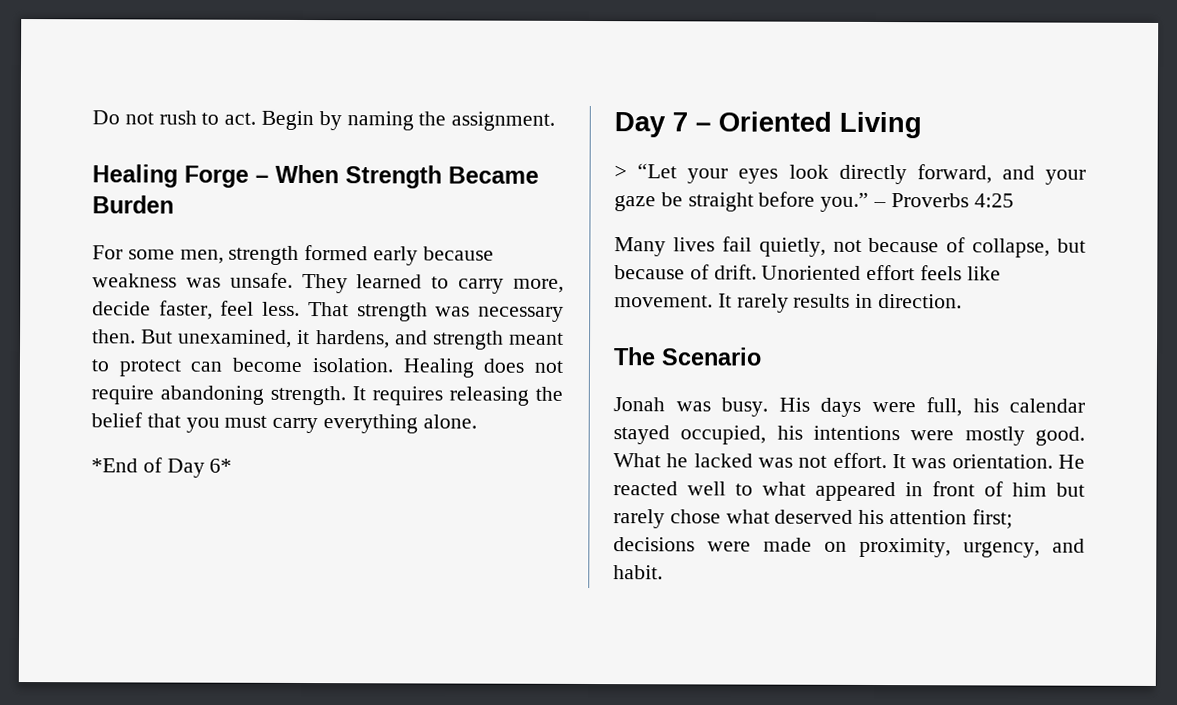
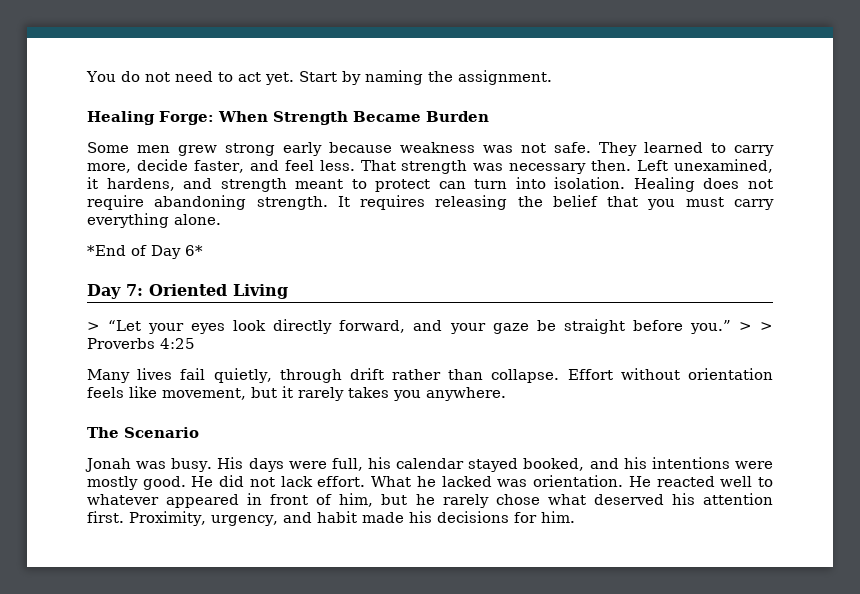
- Do not rush to act. Begin by naming the assignment.
+ You do not need to act yet. Start by naming the assignment.
- Healing Forge – When Strength Became Burden
+ Healing Forge: When Strength Became Burden
- For some men, strength formed early because weakness was unsafe.
+ Some men grew strong early because weakness was not safe.
- They learned to carry more, decide faster, feel less.
+ They learned to carry more, decide faster, and feel less.
- But unexamined, it hardens, and strength meant to protect can become isolation.
+ Left unexamined, it hardens, and strength meant to protect can turn into isolation.
- Day 7 – Oriented Living
+ Day 7: Oriented Living
- – Proverbs 4:25
+ > > Proverbs 4:25
- Many lives fail quietly, not because of collapse, but because of drift. Unoriented effort feels like movement. It rarely results in direction.
+ Many lives fail quietly, through drift rather than collapse. Effort without orientation feels like movement, but it rarely takes you anywhere.
- His days were full, his calendar stayed occupied, his intentions were mostly good.
+ His days were full, his calendar stayed booked, and his intentions were mostly good.
- What he lacked was not effort. It was orientation.
+ He did not lack effort. What he lacked was orientation.
- He reacted well to what appeared in front of him but rarely chose what deserved his attention first; decisions were made on proximity, urgency, and habit.
+ He reacted well to whatever appeared in front of him, but he rarely chose what deserved his attention first. Proximity, urgency, and habit made his decisions for him.

